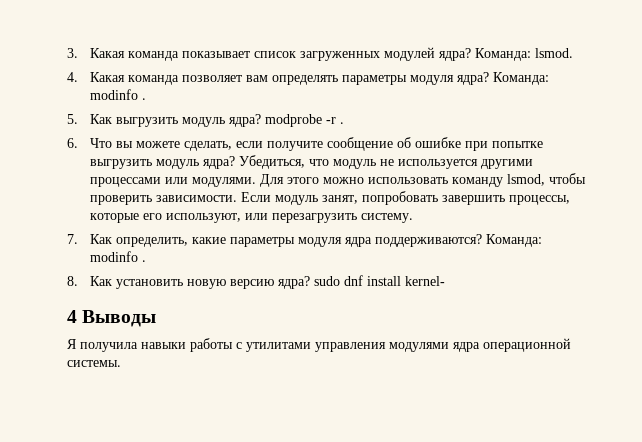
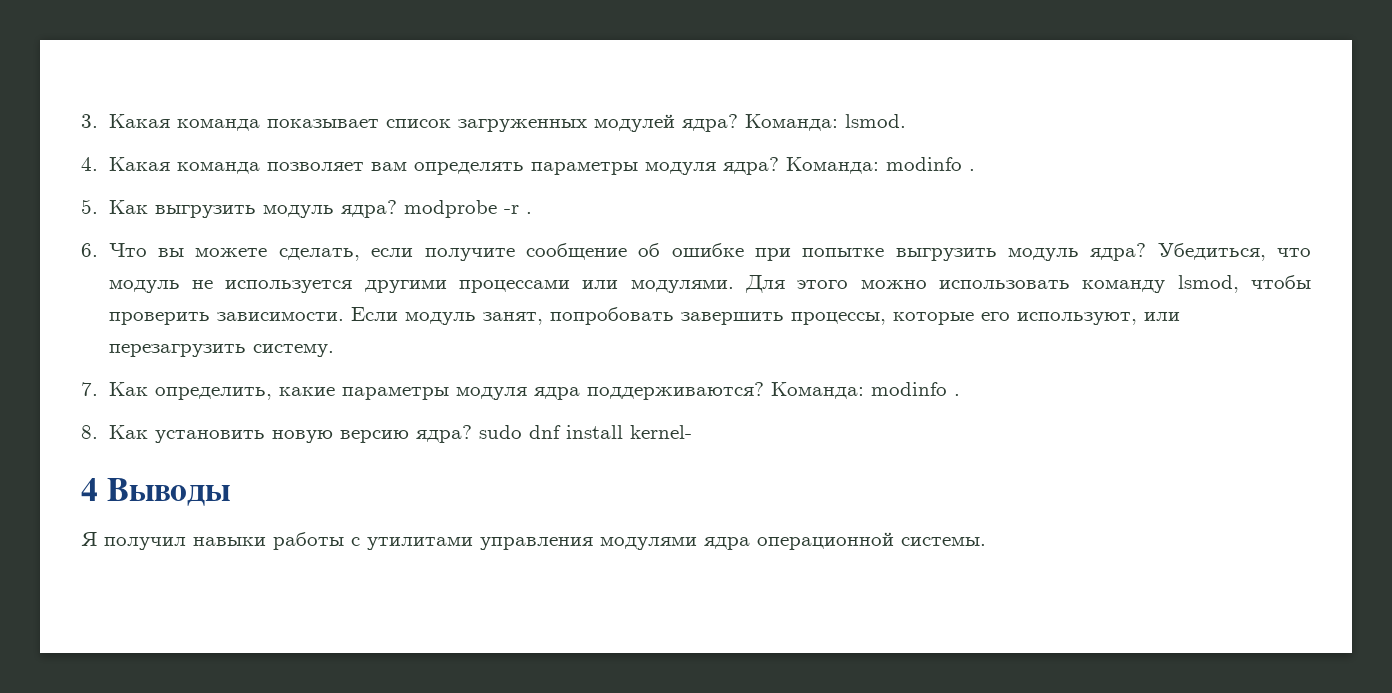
- Я получила навыки работы с утилитами управления модулями ядра операционной системы.
+ Я получил навыки работы с утилитами управления модулями ядра операционной системы.

